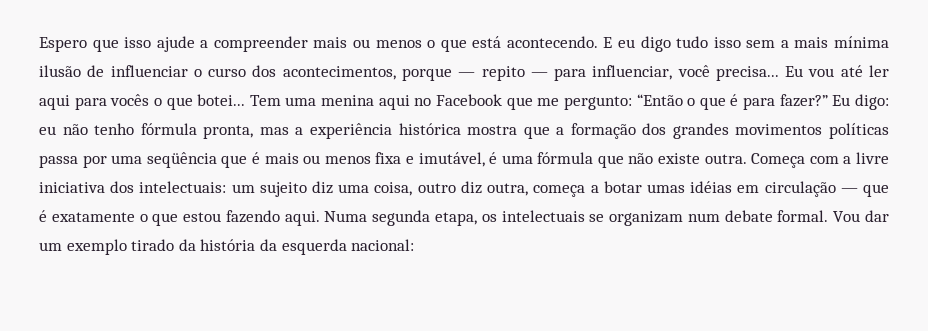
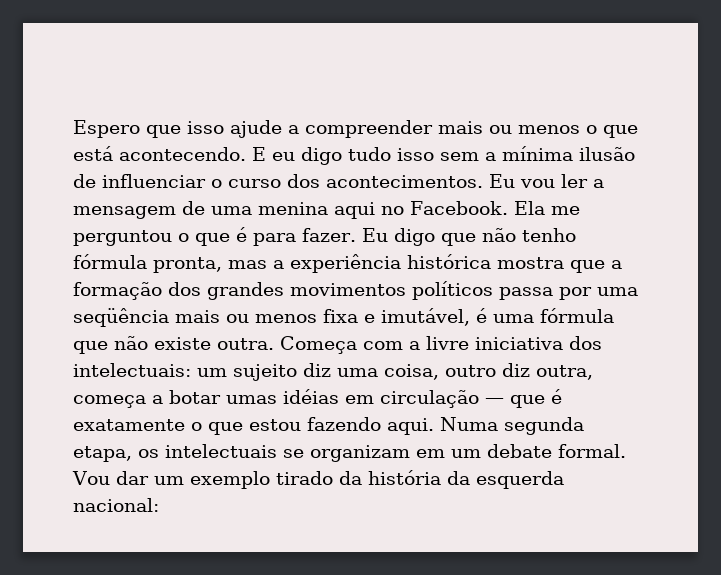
- E eu digo tudo isso sem a mais mínima ilusão de influenciar o curso dos acontecimentos, porque — repito — para influenciar, você precisa... Eu vou até ler aqui para vocês o que botei... Tem uma menina aqui no Facebook que me pergunto: “Então o que é para fazer?” Eu digo: eu não tenho fórmula pronta, mas a experiência histórica mostra que a formação dos grandes movimentos políticas passa por uma seqüência que é mais ou menos fixa e imutável, é uma fórmula que não existe outra.
+ E eu digo tudo isso sem a mínima ilusão de influenciar o curso dos acontecimentos. Eu vou ler a mensagem de uma menina aqui no Facebook. Ela me perguntou o que é para fazer. Eu digo que não tenho fórmula pronta, mas a experiência histórica mostra que a formação dos grandes movimentos políticos passa por uma seqüência mais ou menos fixa e imutável, é uma fórmula que não existe outra.
- Numa segunda etapa, os intelectuais se organizam num debate formal.
+ Numa segunda etapa, os intelectuais se organizam em um debate formal.

